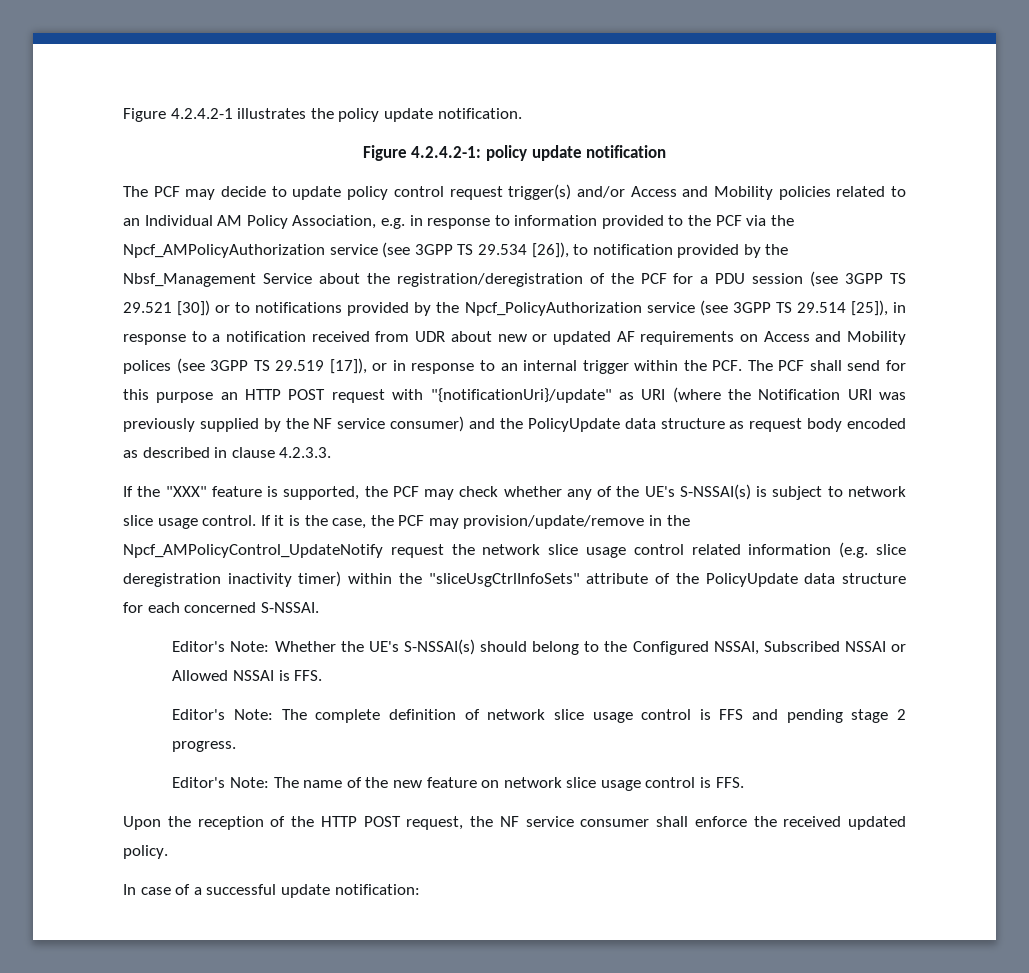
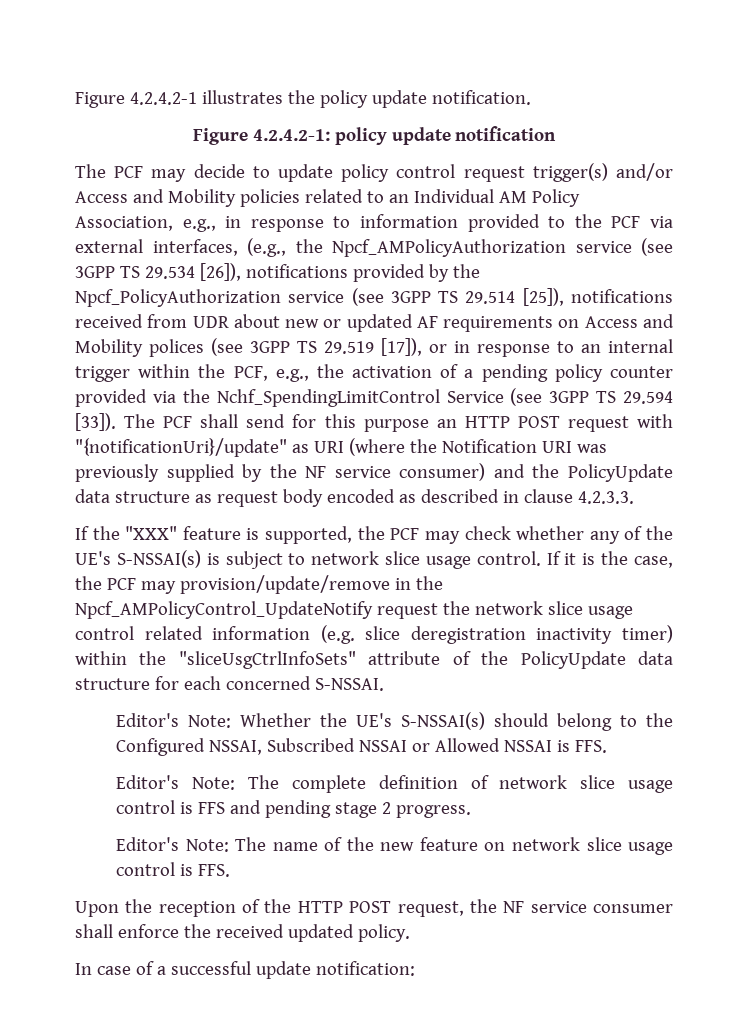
- The PCF may decide to update policy control request trigger(s) and/or Access and Mobility policies related to an Individual AM Policy Association, e.g. in response to information provided to the PCF via the Npcf_AMPolicyAuthorization service (see 3GPP TS 29.534 [26]), to notification provided by the Nbsf_Management Service about the registration/deregistration of the PCF for a PDU session (see 3GPP TS 29.521 [30]) or to notifications provided by the Npcf_PolicyAuthorization service (see 3GPP TS 29.514 [25]), in response to a notification received from UDR about new or updated AF requirements on Access and Mobility polices (see 3GPP TS 29.519 [17]), or in response to an internal trigger within the PCF. The PCF shall send for this purpose an HTTP POST request with "{notificationUri}/update" as URI (where the Notification URI was previously supplied by the NF service consumer) and the PolicyUpdate data structure as request body encoded as described in clause 4.2.3.3.
+ The PCF may decide to update policy control request trigger(s) and/or Access and Mobility policies related to an Individual AM Policy Association, e.g., in response to information provided to the PCF via external interfaces, (e.g., the Npcf_AMPolicyAuthorization service (see 3GPP TS 29.534 [26]), notifications provided by the Npcf_PolicyAuthorization service (see 3GPP TS 29.514 [25]), notifications received from UDR about new or updated AF requirements on Access and Mobility polices (see 3GPP TS 29.519 [17]), or in response to an internal trigger within the PCF, e.g., the activation of a pending policy counter provided via the Nchf_SpendingLimitControl Service (see 3GPP TS 29.594 [33]). The PCF shall send for this purpose an HTTP POST request with "{notificationUri}/update" as URI (where the Notification URI was previously supplied by the NF service consumer) and the PolicyUpdate data structure as request body encoded as described in clause 4.2.3.3.

